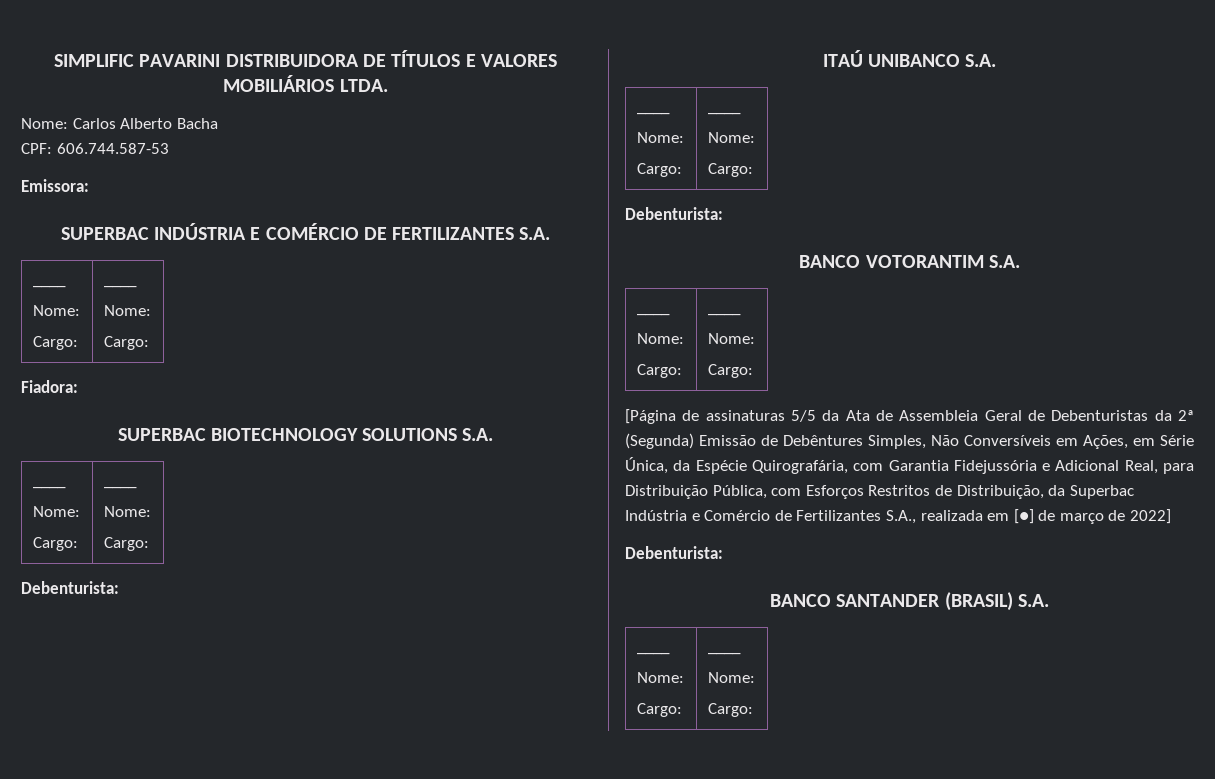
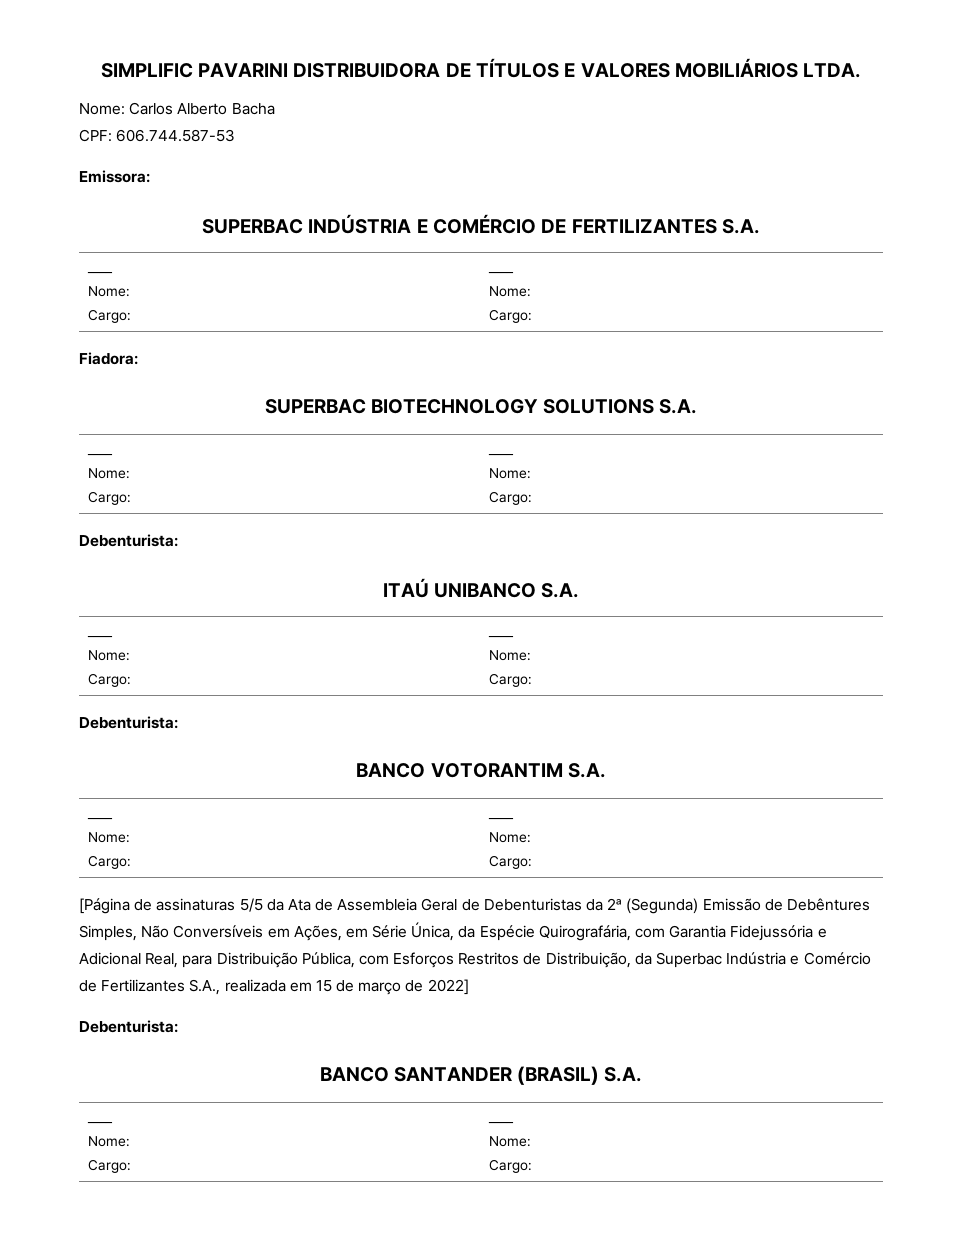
- [Página de assinaturas 5/5 da Ata de Assembleia Geral de Debenturistas da 2ª (Segunda) Emissão de Debêntures Simples, Não Conversíveis em Ações, em Série Única, da Espécie Quirografária, com Garantia Fidejussória e Adicional Real, para Distribuição Pública, com Esforços Restritos de Distribuição, da Superbac Indústria e Comércio de Fertilizantes S.A., realizada em [●] de março de 2022]
+ [Página de assinaturas 5/5 da Ata de Assembleia Geral de Debenturistas da 2ª (Segunda) Emissão de Debêntures Simples, Não Conversíveis em Ações, em Série Única, da Espécie Quirografária, com Garantia Fidejussória e Adicional Real, para Distribuição Pública, com Esforços Restritos de Distribuição, da Superbac Indústria e Comércio de Fertilizantes S.A., realizada em 15 de março de 2022]

